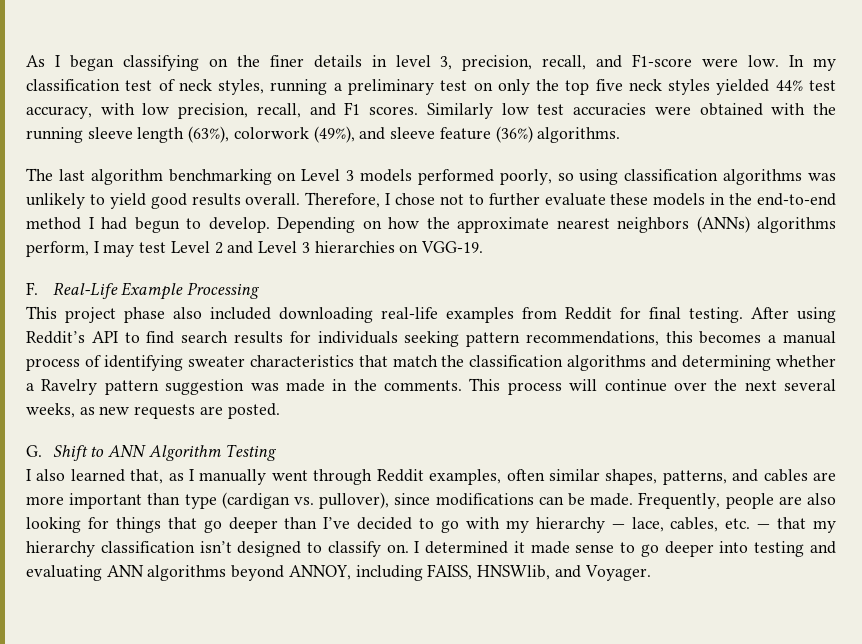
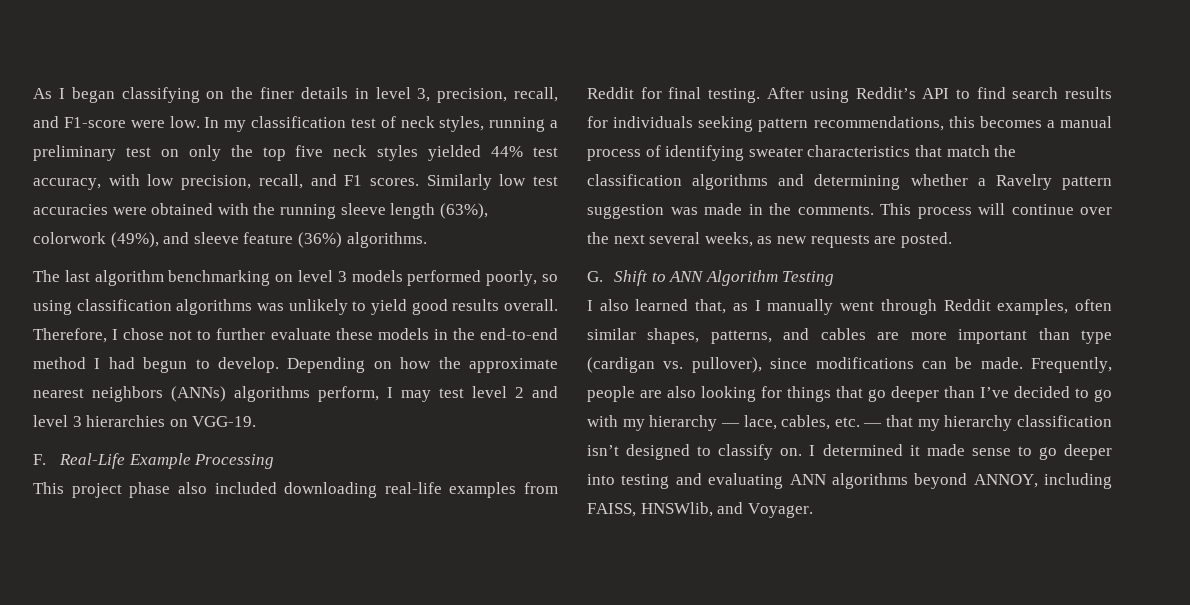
- The last algorithm benchmarking on Level 3 models performed poorly, so using classification algorithms was unlikely to yield good results overall.
+ The last algorithm benchmarking on level 3 models performed poorly, so using classification algorithms was unlikely to yield good results overall.
- Depending on how the approximate nearest neighbors (ANNs) algorithms perform, I may test Level 2 and Level 3 hierarchies on VGG-19.
+ Depending on how the approximate nearest neighbors (ANNs) algorithms perform, I may test level 2 and level 3 hierarchies on VGG-19.

